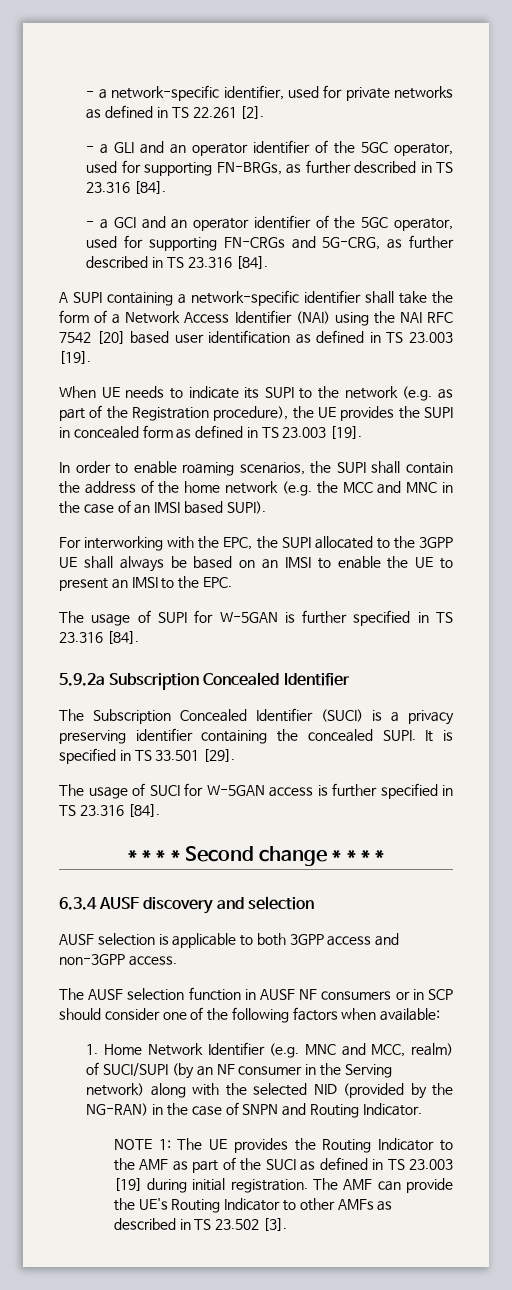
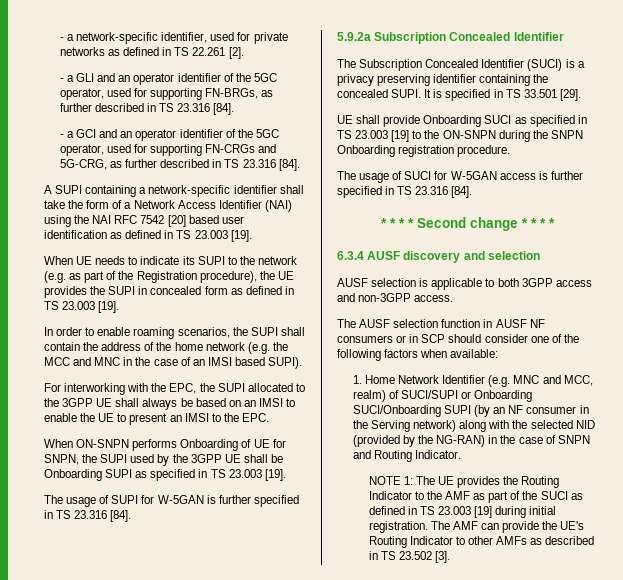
+ When ON-SNPN performs Onboarding of UE for SNPN, the SUPI used by the 3GPP UE shall be Onboarding SUPI as specified in TS 23.003 [19].
+ UE shall provide Onboarding SUCI as specified in TS 23.003 [19] to the ON-SNPN during the SNPN Onboarding registration procedure.
- 1. Home Network Identifier (e.g. MNC and MCC, realm) of SUCI/SUPI (by an NF consumer in the Serving network) along with the selected NID (provided by the NG-RAN) in the case of SNPN and Routing Indicator.
+ 1. Home Network Identifier (e.g. MNC and MCC, realm) of SUCI/SUPI or Onboarding SUCI/Onboarding SUPI (by an NF consumer in the Serving network) along with the selected NID (provided by the NG-RAN) in the case of SNPN and Routing Indicator.

